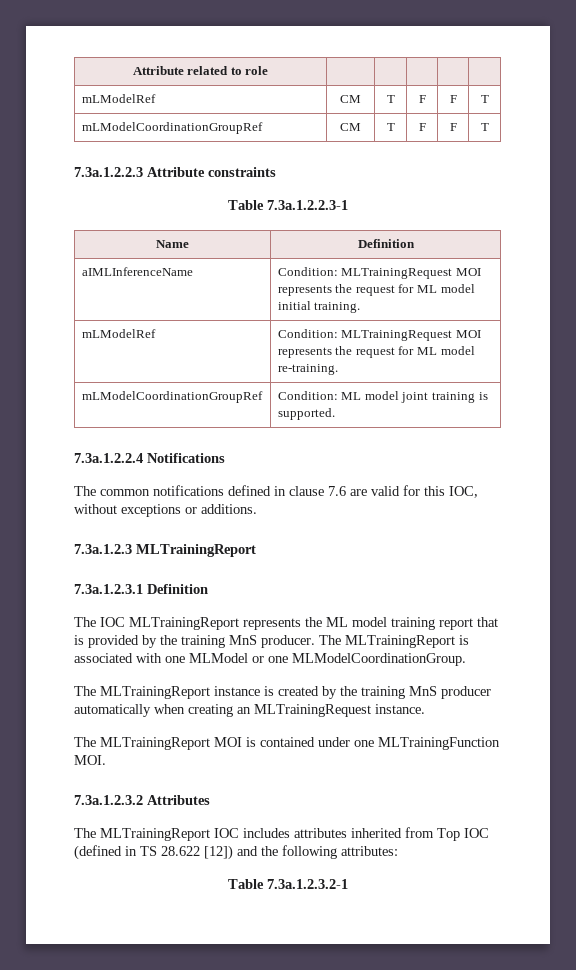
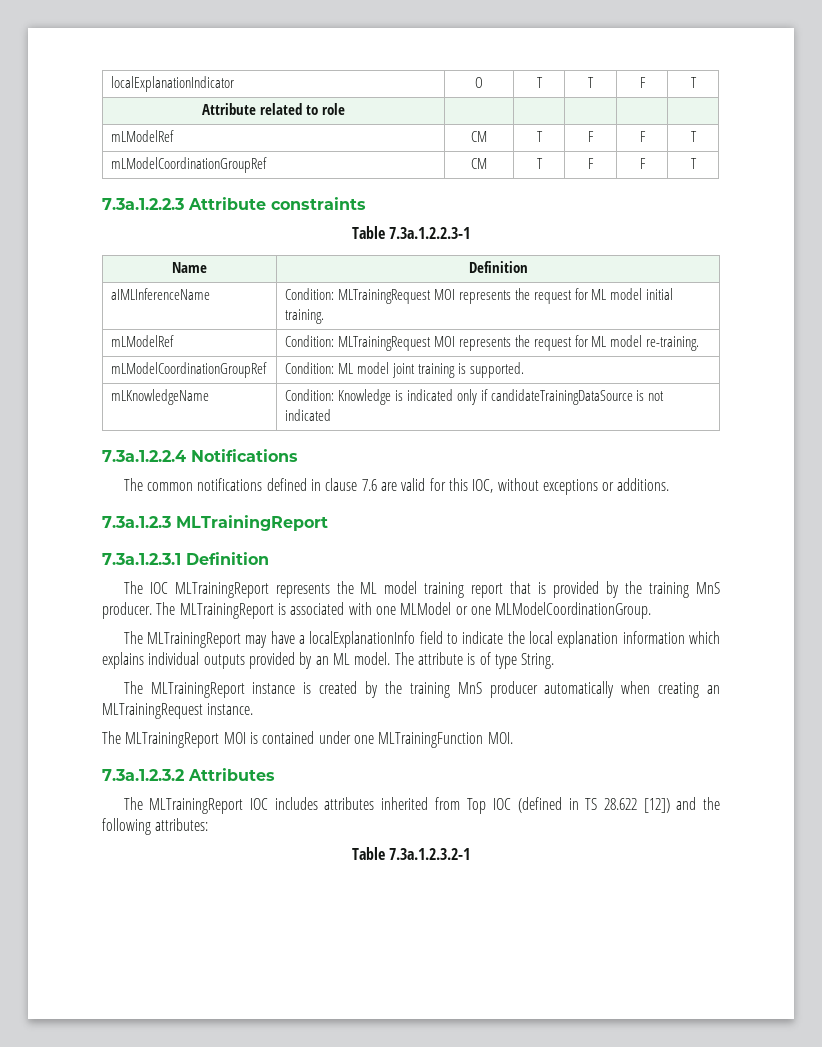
+ localExplanationIndicator | O | T | T | F | T
+ mLKnowledgeName | Condition: Knowledge is indicated only if candidateTrainingDataSource is not indicated
+ The MLTrainingReport may have a localExplanationInfo field to indicate the local explanation information which explains individual outputs provided by an ML model. The attribute is of type String.

